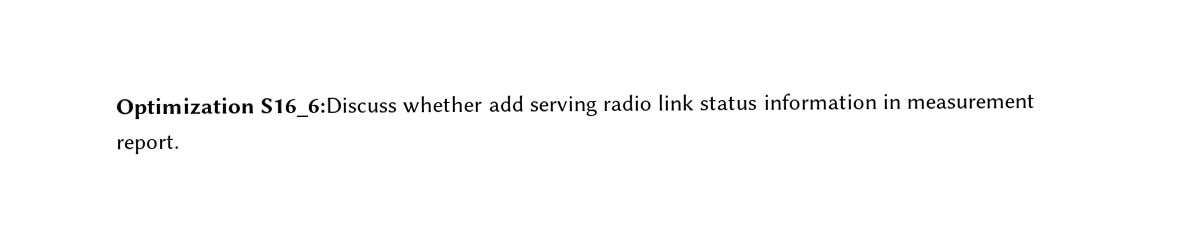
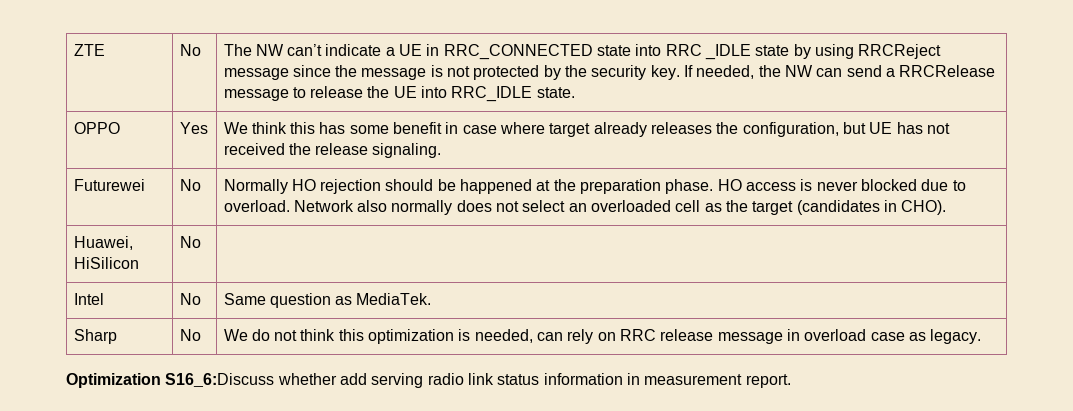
+ ZTE | No | The NW can’t indicate a UE in RRC_CONNECTED state into RRC _IDLE state by using RRCReject message since the message is not protected by the security key. If needed, the NW can send a RRCRelease message to release the UE into RRC_IDLE state.
+ OPPO | Yes | We think this has some benefit in case where target already releases the configuration, but UE has not received the release signaling.
+ Futurewei | No | Normally HO rejection should be happened at the preparation phase. HO access is never blocked due to overload. Network also normally does not select an overloaded cell as the target (candidates in CHO).
+ Huawei, HiSilicon | No |
+ Intel | No | Same question as MediaTek.
+ Sharp | No | We do not think this optimization is needed, can rely on RRC release message in overload case as legacy.

